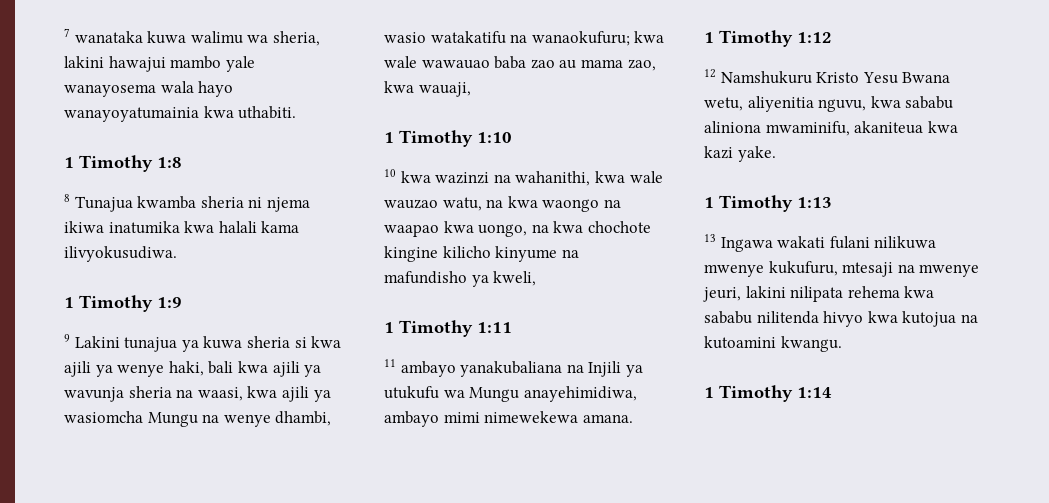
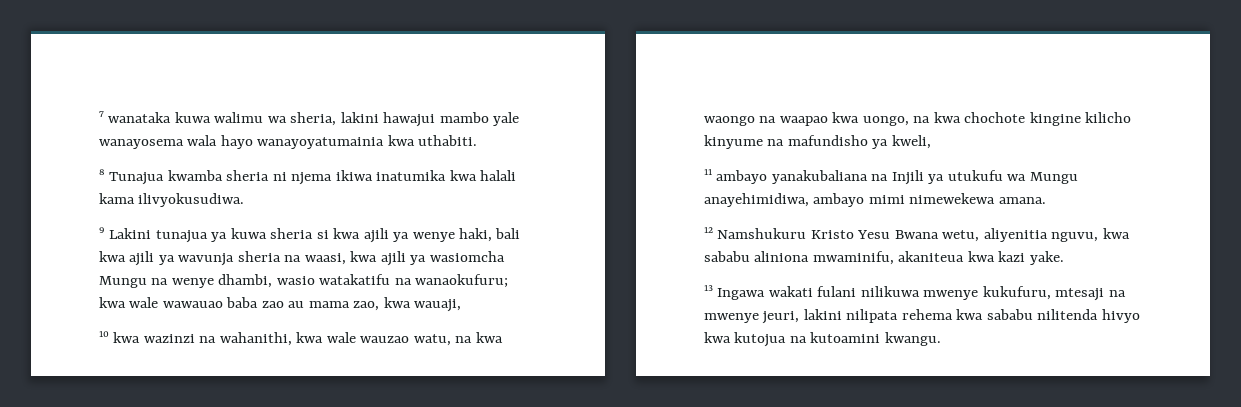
- 1 Timothy 1:8
- 1 Timothy 1:9
- 1 Timothy 1:10
- 1 Timothy 1:11
- 1 Timothy 1:12
- 1 Timothy 1:13
- 1 Timothy 1:14

